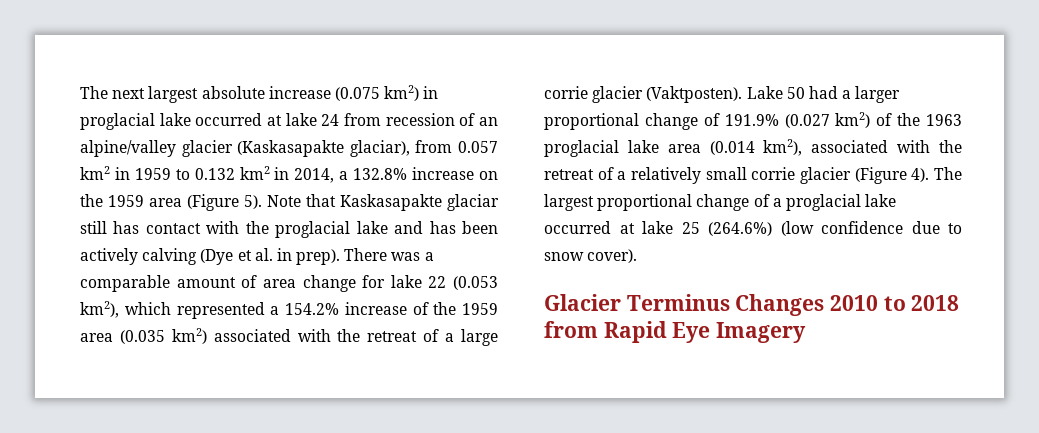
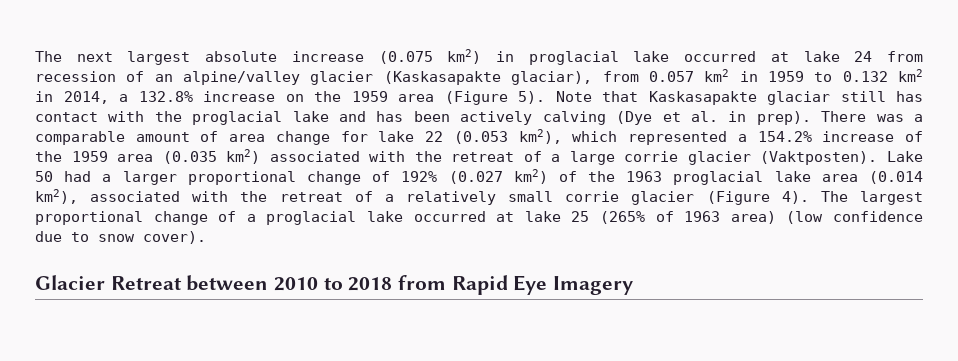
- Lake 50 had a larger proportional change of 191.9% (0.027 km2) of the 1963 proglacial lake area (0.014 km2), associated with the retreat of a relatively small corrie glacier (Figure 4).
+ Lake 50 had a larger proportional change of 192% (0.027 km2) of the 1963 proglacial lake area (0.014 km2), associated with the retreat of a relatively small corrie glacier (Figure 4).
- The largest proportional change of a proglacial lake occurred at lake 25 (264.6%) (low confidence due to snow cover).
+ The largest proportional change of a proglacial lake occurred at lake 25 (265% of 1963 area) (low confidence due to snow cover).
- Glacier Terminus Changes 2010 to 2018 from Rapid Eye Imagery
+ Glacier Retreat between 2010 to 2018 from Rapid Eye Imagery

